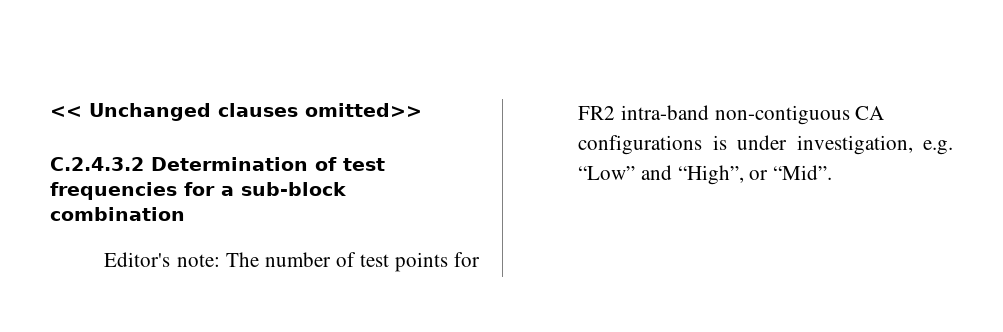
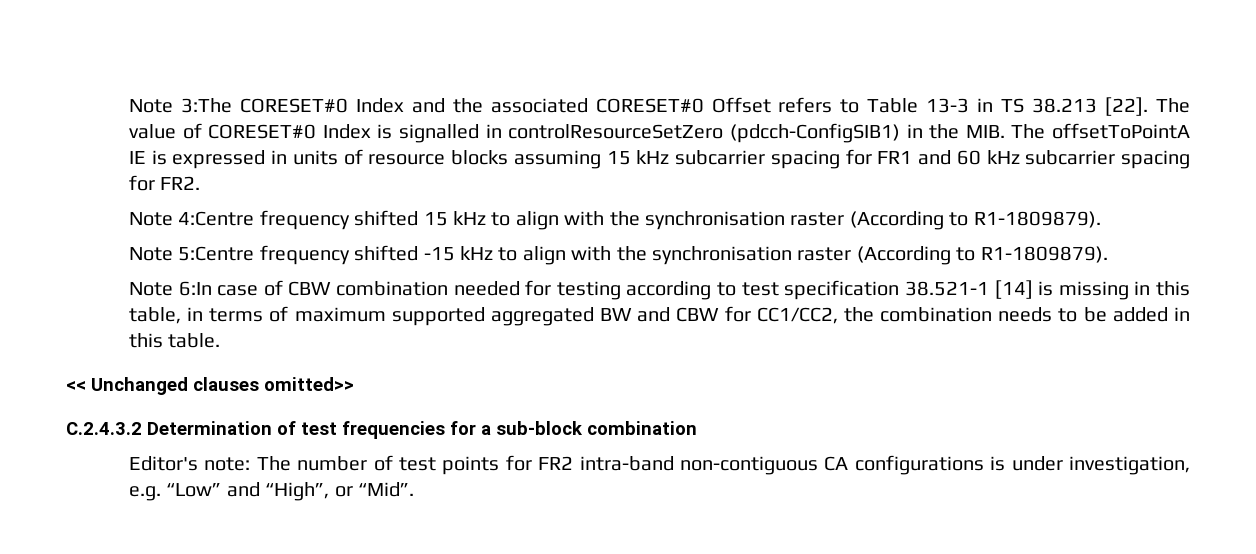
+ Note 3:The CORESET#0 Index and the associated CORESET#0 Offset refers to Table 13-3 in TS 38.213 [22]. The value of CORESET#0 Index is signalled in controlResourceSetZero (pdcch-ConfigSIB1) in the MIB. The offsetToPointA IE is expressed in units of resource blocks assuming 15 kHz subcarrier spacing for FR1 and 60 kHz subcarrier spacing for FR2.
+ Note 4:Centre frequency shifted 15 kHz to align with the synchronisation raster (According to R1-1809879).
+ Note 5:Centre frequency shifted -15 kHz to align with the synchronisation raster (According to R1-1809879).
+ Note 6:In case of CBW combination needed for testing according to test specification 38.521-1 [14] is missing in this table, in terms of maximum supported aggregated BW and CBW for CC1/CC2, the combination needs to be added in this table.

